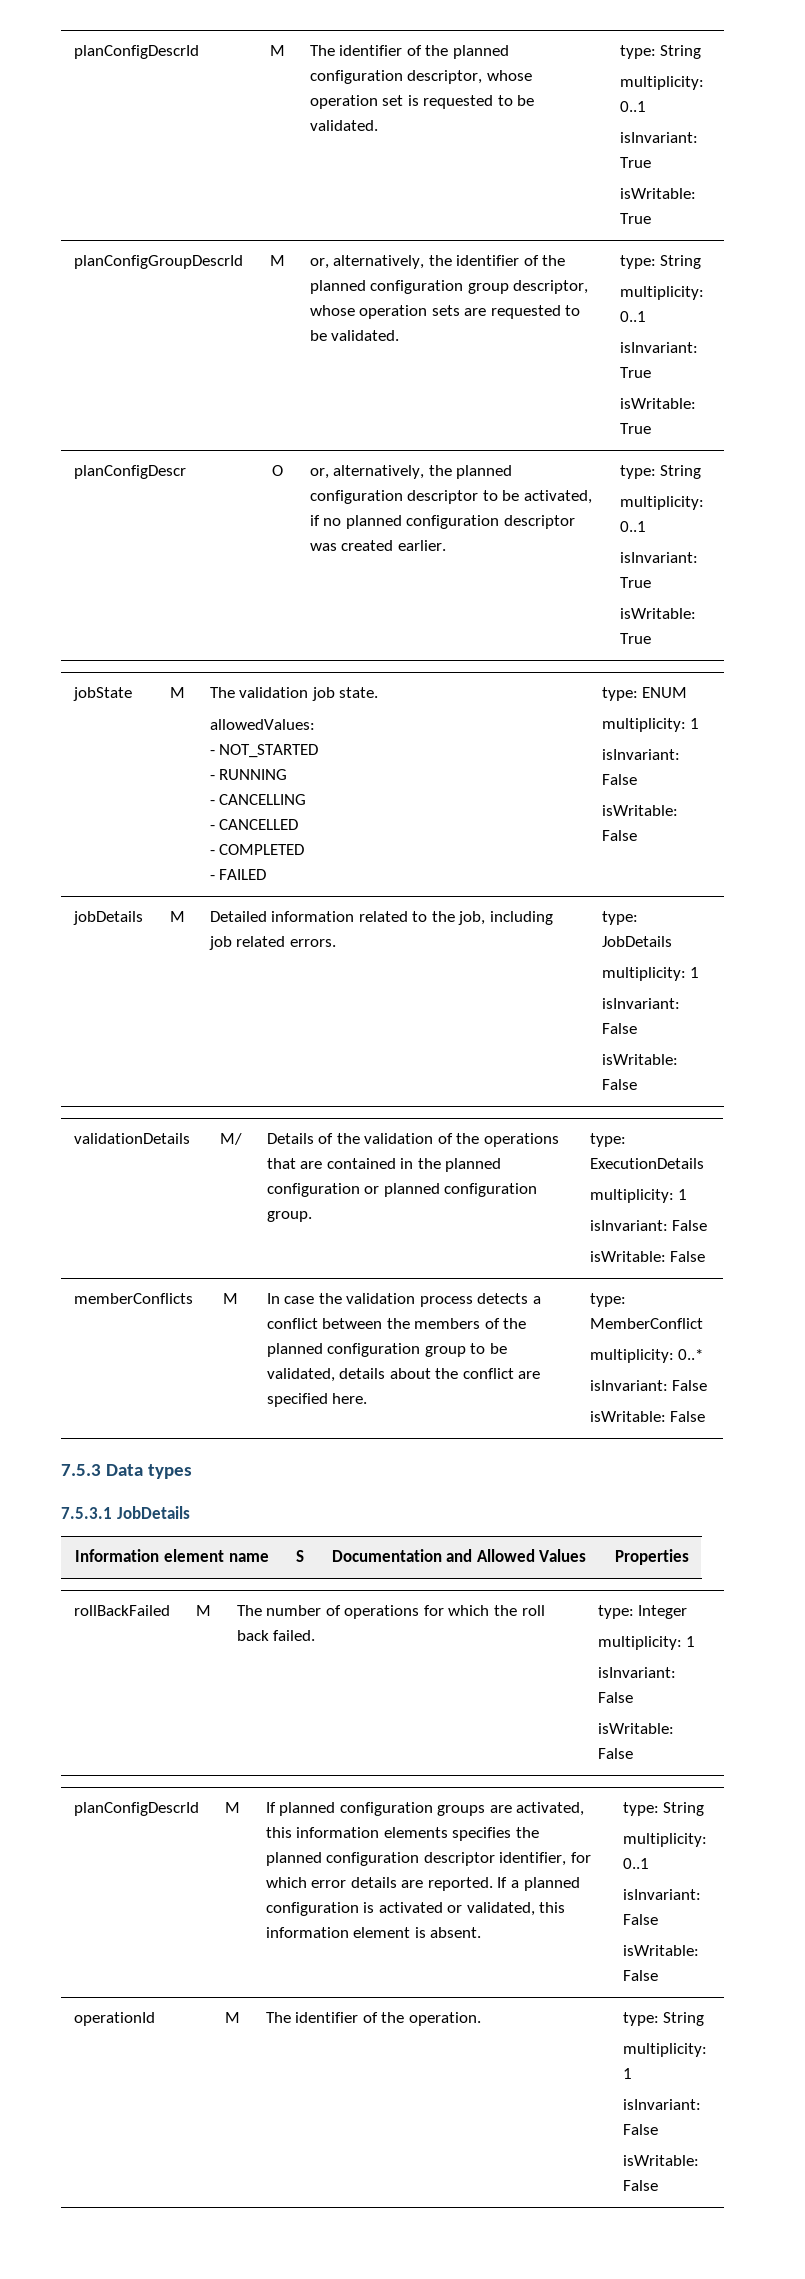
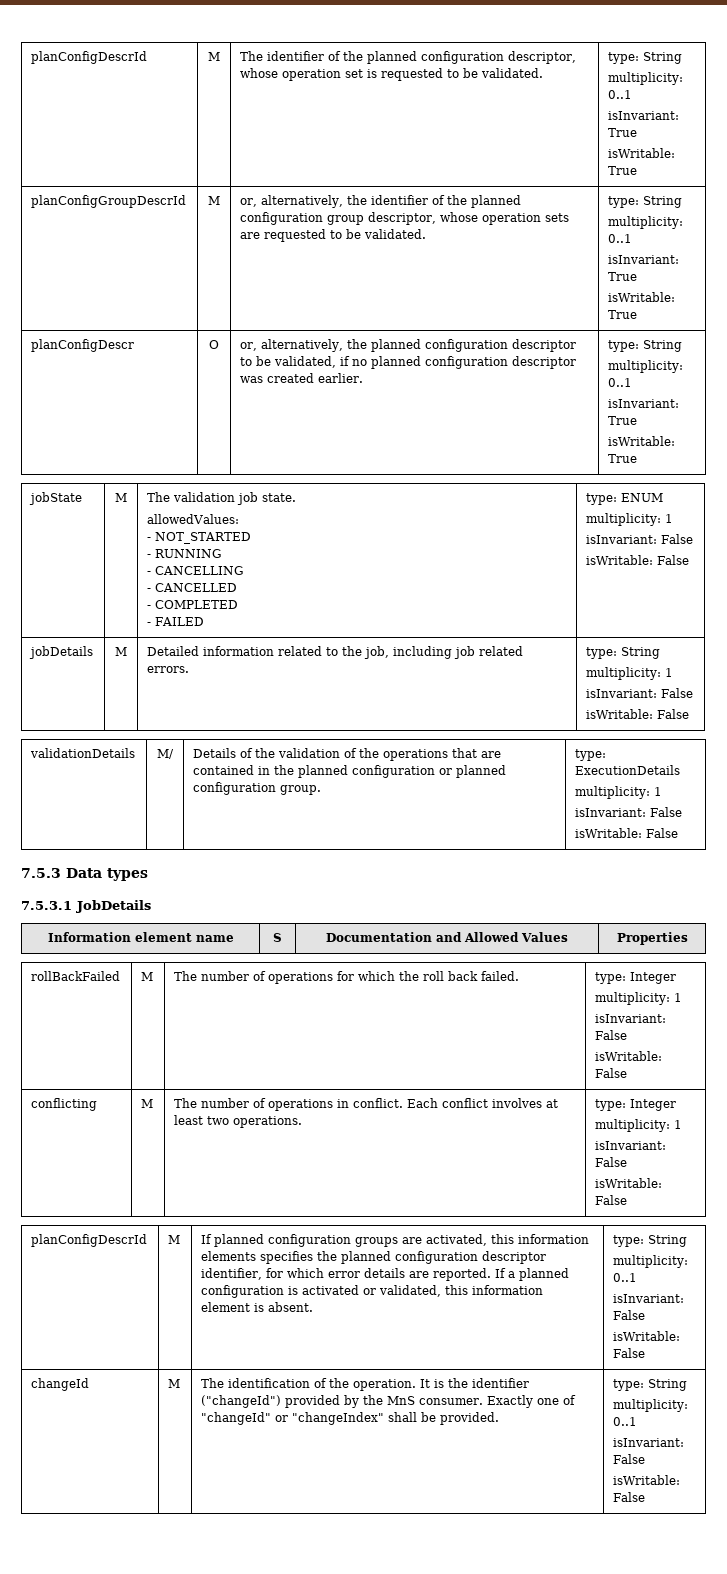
- planConfigDescr | O | or, alternatively, the planned configuration descriptor to be activated, if no planned configuration descriptor was created earlier. | type: String
+ planConfigDescr | O | or, alternatively, the planned configuration descriptor to be validated, if no planned configuration descriptor was created earlier. | type: String
- jobDetails | M | Detailed information related to the job, including job related errors. | type: JobDetails
+ jobDetails | M | Detailed information related to the job, including job related errors. | type: String
- memberConflicts | M | In case the validation process detects a conflict between the members of the planned configuration group to be validated, details about the conflict are specified here. | type: MemberConflict
- multiplicity: 0..*
- isInvariant: False
- isWritable: False
+ conflicting | M | The number of operations in conflict. Each conflict involves at least two operations. | type: Integer
+ multiplicity: 1
+ isInvariant: False
+ isWritable: False
- operationId | M | The identifier of the operation. | type: String
- multiplicity: 1
+ changeId | M | The identification of the operation. It is the identifier ("changeId") provided by the MnS consumer. Exactly one of "changeId" or "changeIndex" shall be provided. | type: String
+ multiplicity: 0..1

